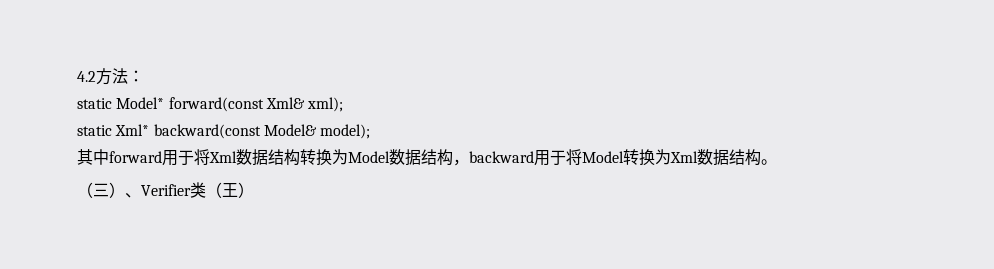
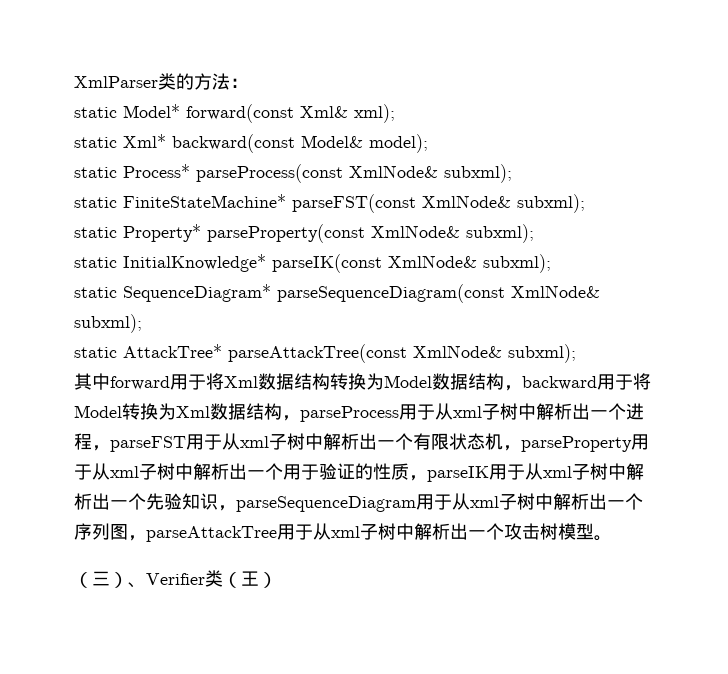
- 4.2方法：
+ XmlParser类的方法：
+ static Process* parseProcess(const XmlNode& subxml);
+ static FiniteStateMachine* parseFST(const XmlNode& subxml);
+ static Property* parseProperty(const XmlNode& subxml);
+ static InitialKnowledge* parseIK(const XmlNode& subxml);
+ static SequenceDiagram* parseSequenceDiagram(const XmlNode& subxml);
+ static AttackTree* parseAttackTree(const XmlNode& subxml);
- 其中forward用于将Xml数据结构转换为Model数据结构，backward用于将Model转换为Xml数据结构。
+ 其中forward用于将Xml数据结构转换为Model数据结构，backward用于将Model转换为Xml数据结构，parseProcess用于从xml子树中解析出一个进程，parseFST用于从xml子树中解析出一个有限状态机，parseProperty用于从xml子树中解析出一个用于验证的性质，parseIK用于从xml子树中解析出一个先验知识，parseSequenceDiagram用于从xml子树中解析出一个序列图，parseAttackTree用于从xml子树中解析出一个攻击树模型。

